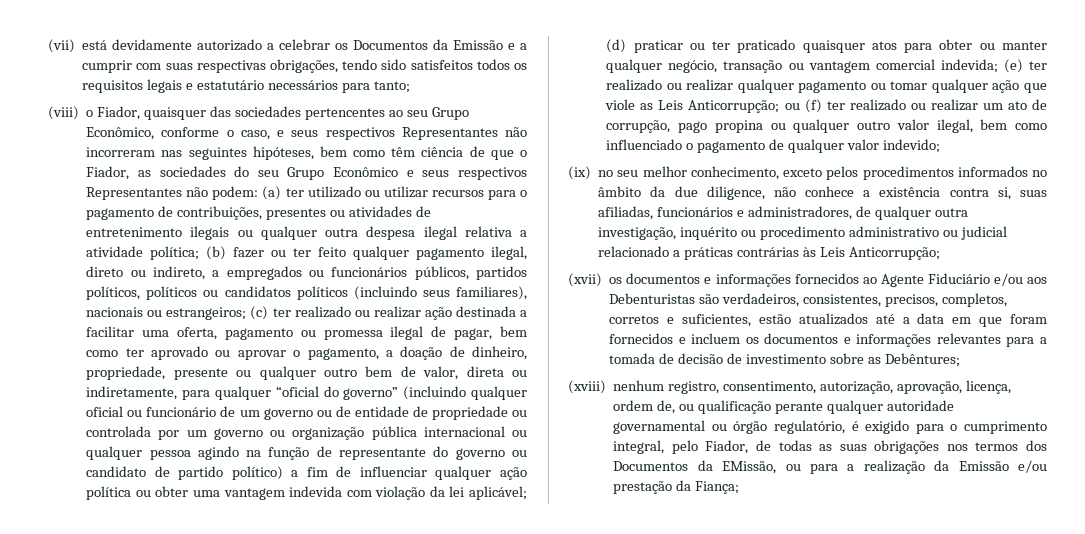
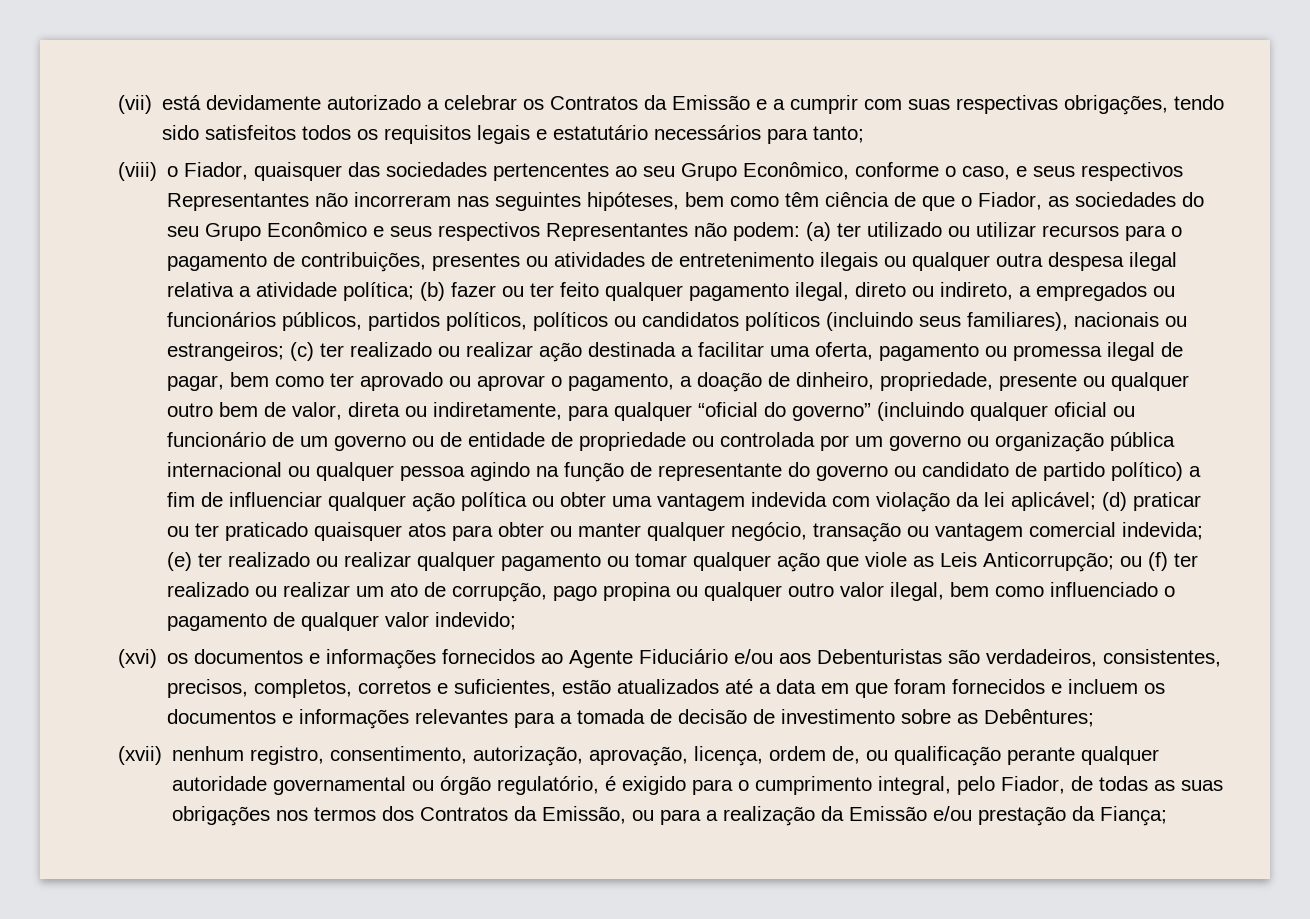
- (vii) está devidamente autorizado a celebrar os Documentos da Emissão e a cumprir com suas respectivas obrigações, tendo sido satisfeitos todos os requisitos legais e estatutário necessários para tanto;
+ (vii) está devidamente autorizado a celebrar os Contratos da Emissão e a cumprir com suas respectivas obrigações, tendo sido satisfeitos todos os requisitos legais e estatutário necessários para tanto;
- (ix) no seu melhor conhecimento, exceto pelos procedimentos informados no âmbito da due diligence, não conhece a existência contra si, suas afiliadas, funcionários e administradores, de qualquer outra investigação, inquérito ou procedimento administrativo ou judicial relacionado a práticas contrárias às Leis Anticorrupção;
- (xvii) os documentos e informações fornecidos ao Agente Fiduciário e/ou aos Debenturistas são verdadeiros, consistentes, precisos, completos, corretos e suficientes, estão atualizados até a data em que foram fornecidos e incluem os documentos e informações relevantes para a tomada de decisão de investimento sobre as Debêntures;
+ (xvi) os documentos e informações fornecidos ao Agente Fiduciário e/ou aos Debenturistas são verdadeiros, consistentes, precisos, completos, corretos e suficientes, estão atualizados até a data em que foram fornecidos e incluem os documentos e informações relevantes para a tomada de decisão de investimento sobre as Debêntures;
- (xviii) nenhum registro, consentimento, autorização, aprovação, licença, ordem de, ou qualificação perante qualquer autoridade governamental ou órgão regulatório, é exigido para o cumprimento integral, pelo Fiador, de todas as suas obrigações nos termos dos Documentos da EMissão, ou para a realização da Emissão e/ou prestação da Fiança;
+ (xvii) nenhum registro, consentimento, autorização, aprovação, licença, ordem de, ou qualificação perante qualquer autoridade governamental ou órgão regulatório, é exigido para o cumprimento integral, pelo Fiador, de todas as suas obrigações nos termos dos Contratos da Emissão, ou para a realização da Emissão e/ou prestação da Fiança;

